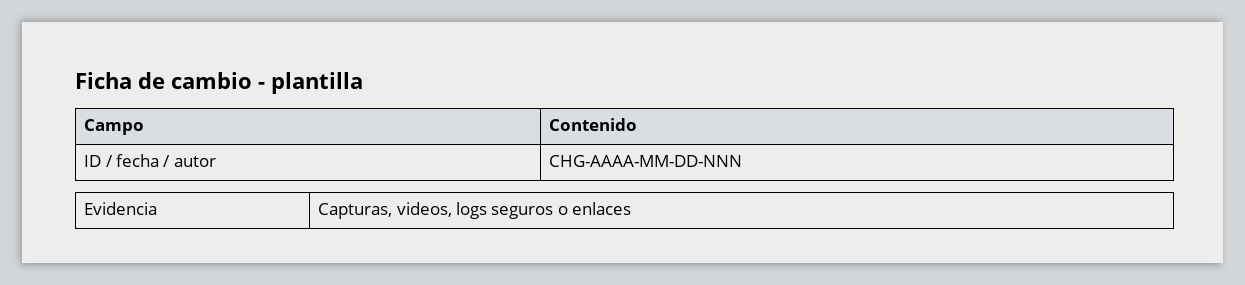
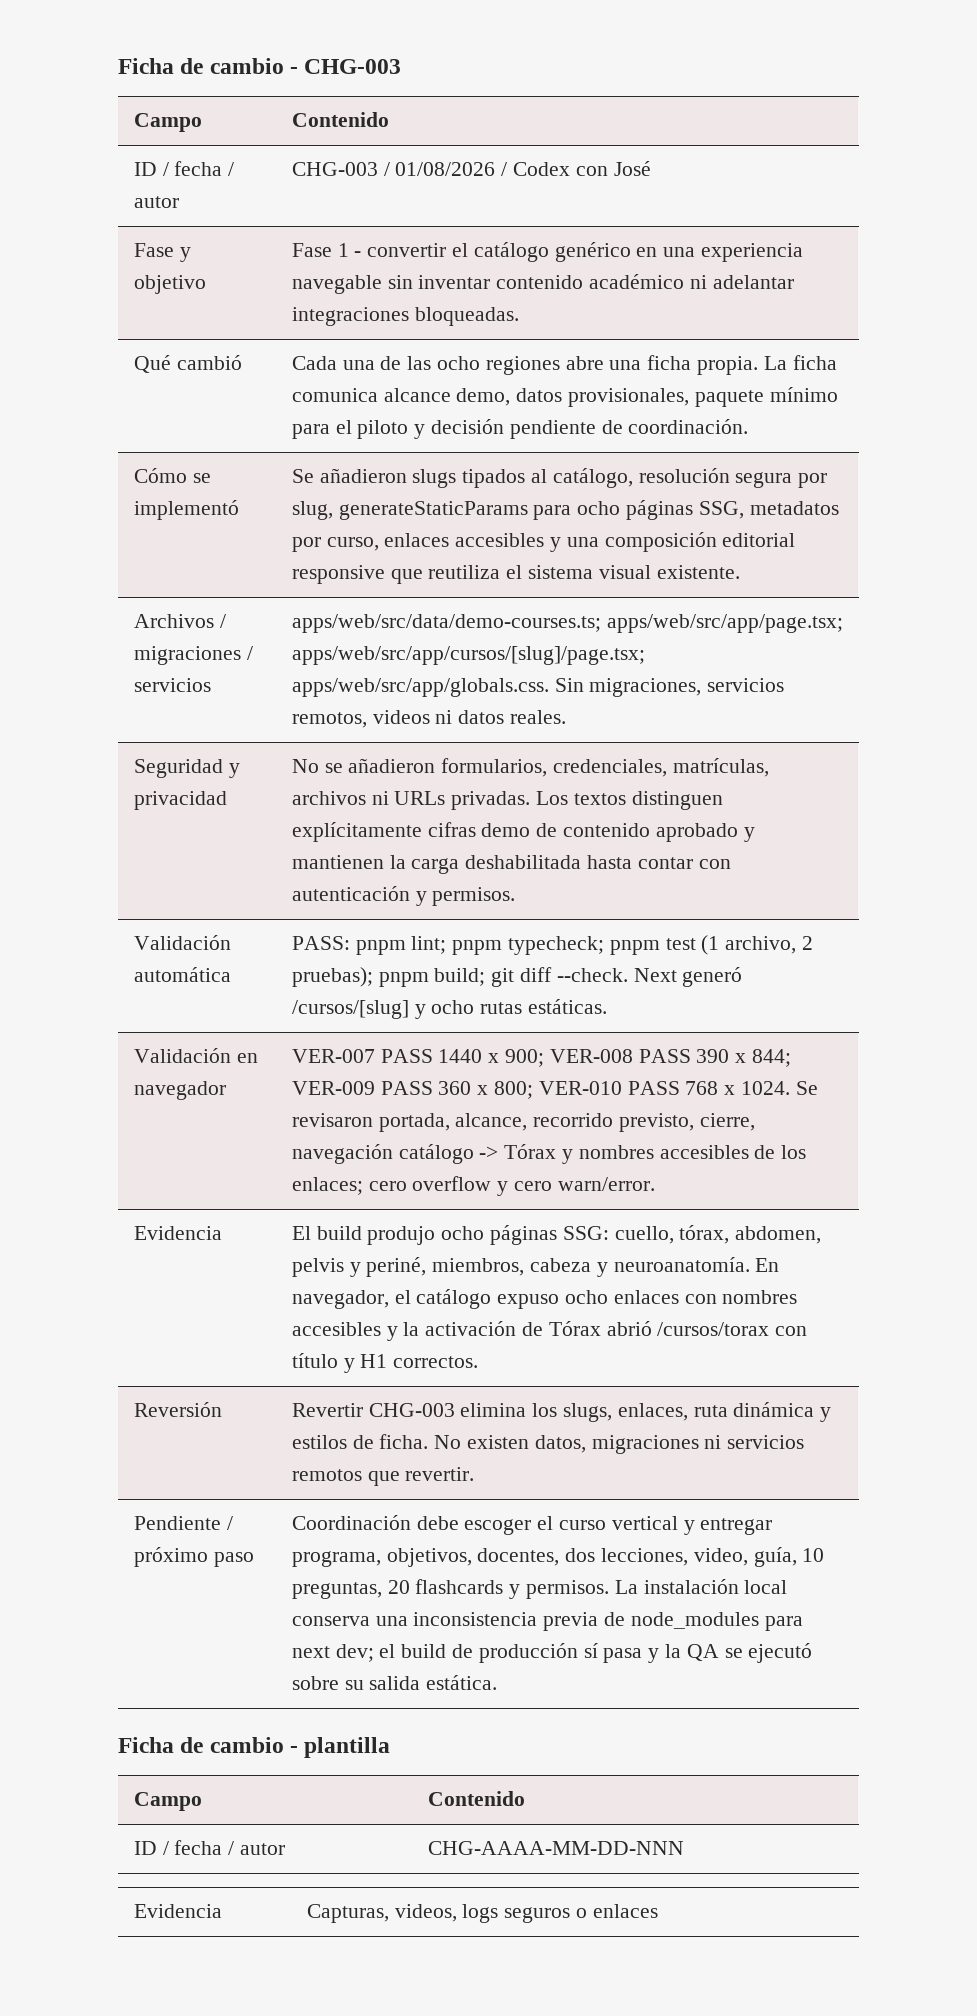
+ Ficha de cambio - CHG-003
+ Campo | Contenido
+ ID / fecha / autor | CHG-003 / 01/08/2026 / Codex con José
+ Fase y objetivo | Fase 1 - convertir el catálogo genérico en una experiencia navegable sin inventar contenido académico ni adelantar integraciones bloqueadas.
+ Qué cambió | Cada una de las ocho regiones abre una ficha propia. La ficha comunica alcance demo, datos provisionales, paquete mínimo para el piloto y decisión pendiente de coordinación.
+ Cómo se implementó | Se añadieron slugs tipados al catálogo, resolución segura por slug, generateStaticParams para ocho páginas SSG, metadatos por curso, enlaces accesibles y una composición editorial responsive que reutiliza el sistema visual existente.
+ Archivos / migraciones / servicios | apps/web/src/data/demo-courses.ts; apps/web/src/app/page.tsx; apps/web/src/app/cursos/[slug]/page.tsx; apps/web/src/app/globals.css. Sin migraciones, servicios remotos, videos ni datos reales.
+ Seguridad y privacidad | No se añadieron formularios, credenciales, matrículas, archivos ni URLs privadas. Los textos distinguen explícitamente cifras demo de contenido aprobado y mantienen la carga deshabilitada hasta contar con autenticación y permisos.
+ Validación automática | PASS: pnpm lint; pnpm typecheck; pnpm test (1 archivo, 2 pruebas); pnpm build; git diff --check. Next generó /cursos/[slug] y ocho rutas estáticas.
+ Validación en navegador | VER-007 PASS 1440 x 900; VER-008 PASS 390 x 844; VER-009 PASS 360 x 800; VER-010 PASS 768 x 1024. Se revisaron portada, alcance, recorrido previsto, cierre, navegación catálogo -> Tórax y nombres accesibles de los enlaces; cero overflow y cero warn/error.
+ Evidencia | El build produjo ocho páginas SSG: cuello, tórax, abdomen, pelvis y periné, miembros, cabeza y neuroanatomía. En navegador, el catálogo expuso ocho enlaces con nombres accesibles y la activación de Tórax abrió /cursos/torax con título y H1 correctos.
+ Reversión | Revertir CHG-003 elimina los slugs, enlaces, ruta dinámica y estilos de ficha. No existen datos, migraciones ni servicios remotos que revertir.
+ Pendiente / próximo paso | Coordinación debe escoger el curso vertical y entregar programa, objetivos, docentes, dos lecciones, video, guía, 10 preguntas, 20 flashcards y permisos. La instalación local conserva una inconsistencia previa de node_modules para next dev; el build de producción sí pasa y la QA se ejecutó sobre su salida estática.

